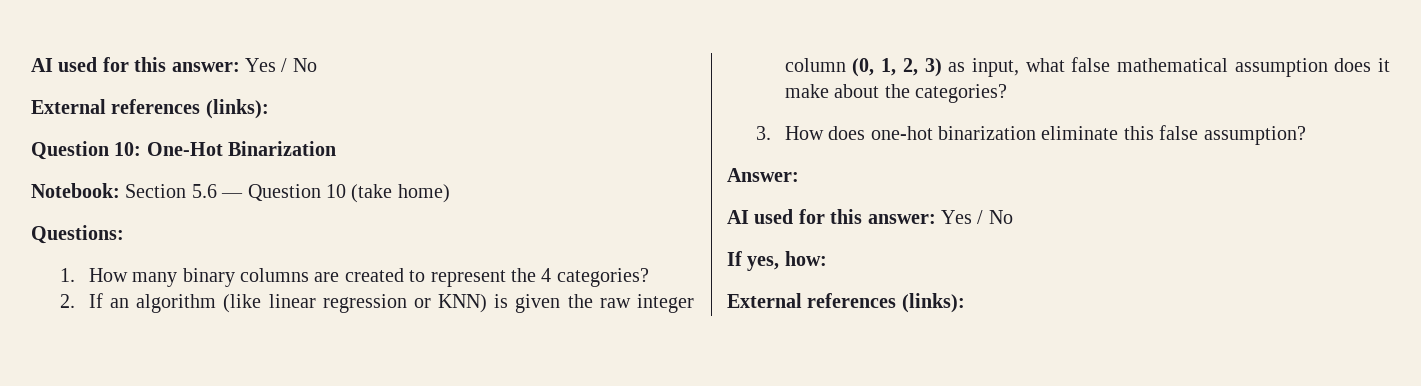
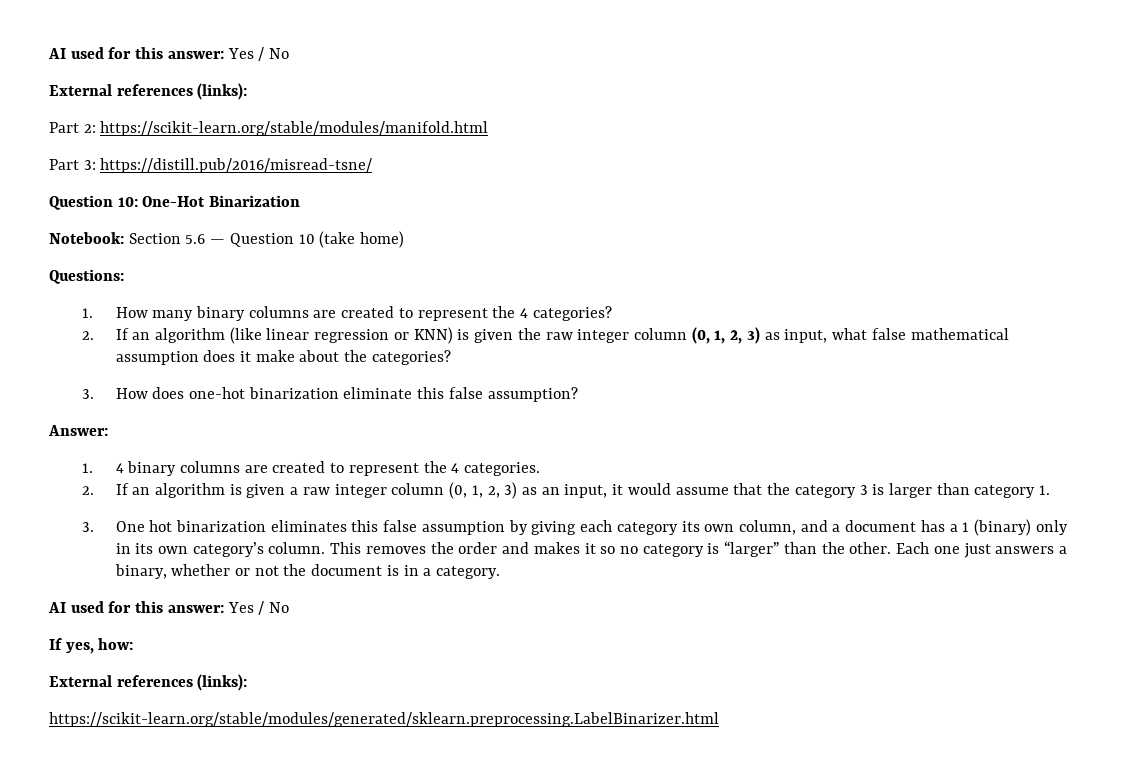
+ Part 2: https://scikit-learn.org/stable/modules/manifold.html
+ Part 3: https://distill.pub/2016/misread-tsne/
+ 1. 4 binary columns are created to represent the 4 categories.
+ 2. If an algorithm is given a raw integer column (0, 1, 2, 3) as an input, it would assume that the category 3 is larger than category 1.
+ 3. One hot binarization eliminates this false assumption by giving each category its own column, and a document has a 1 (binary) only in its own category’s column. This removes the order and makes it so no category is “larger” than the other. Each one just answers a binary, whether or not the document is in a category.
+ https://scikit-learn.org/stable/modules/generated/sklearn.preprocessing.LabelBinarizer.html

